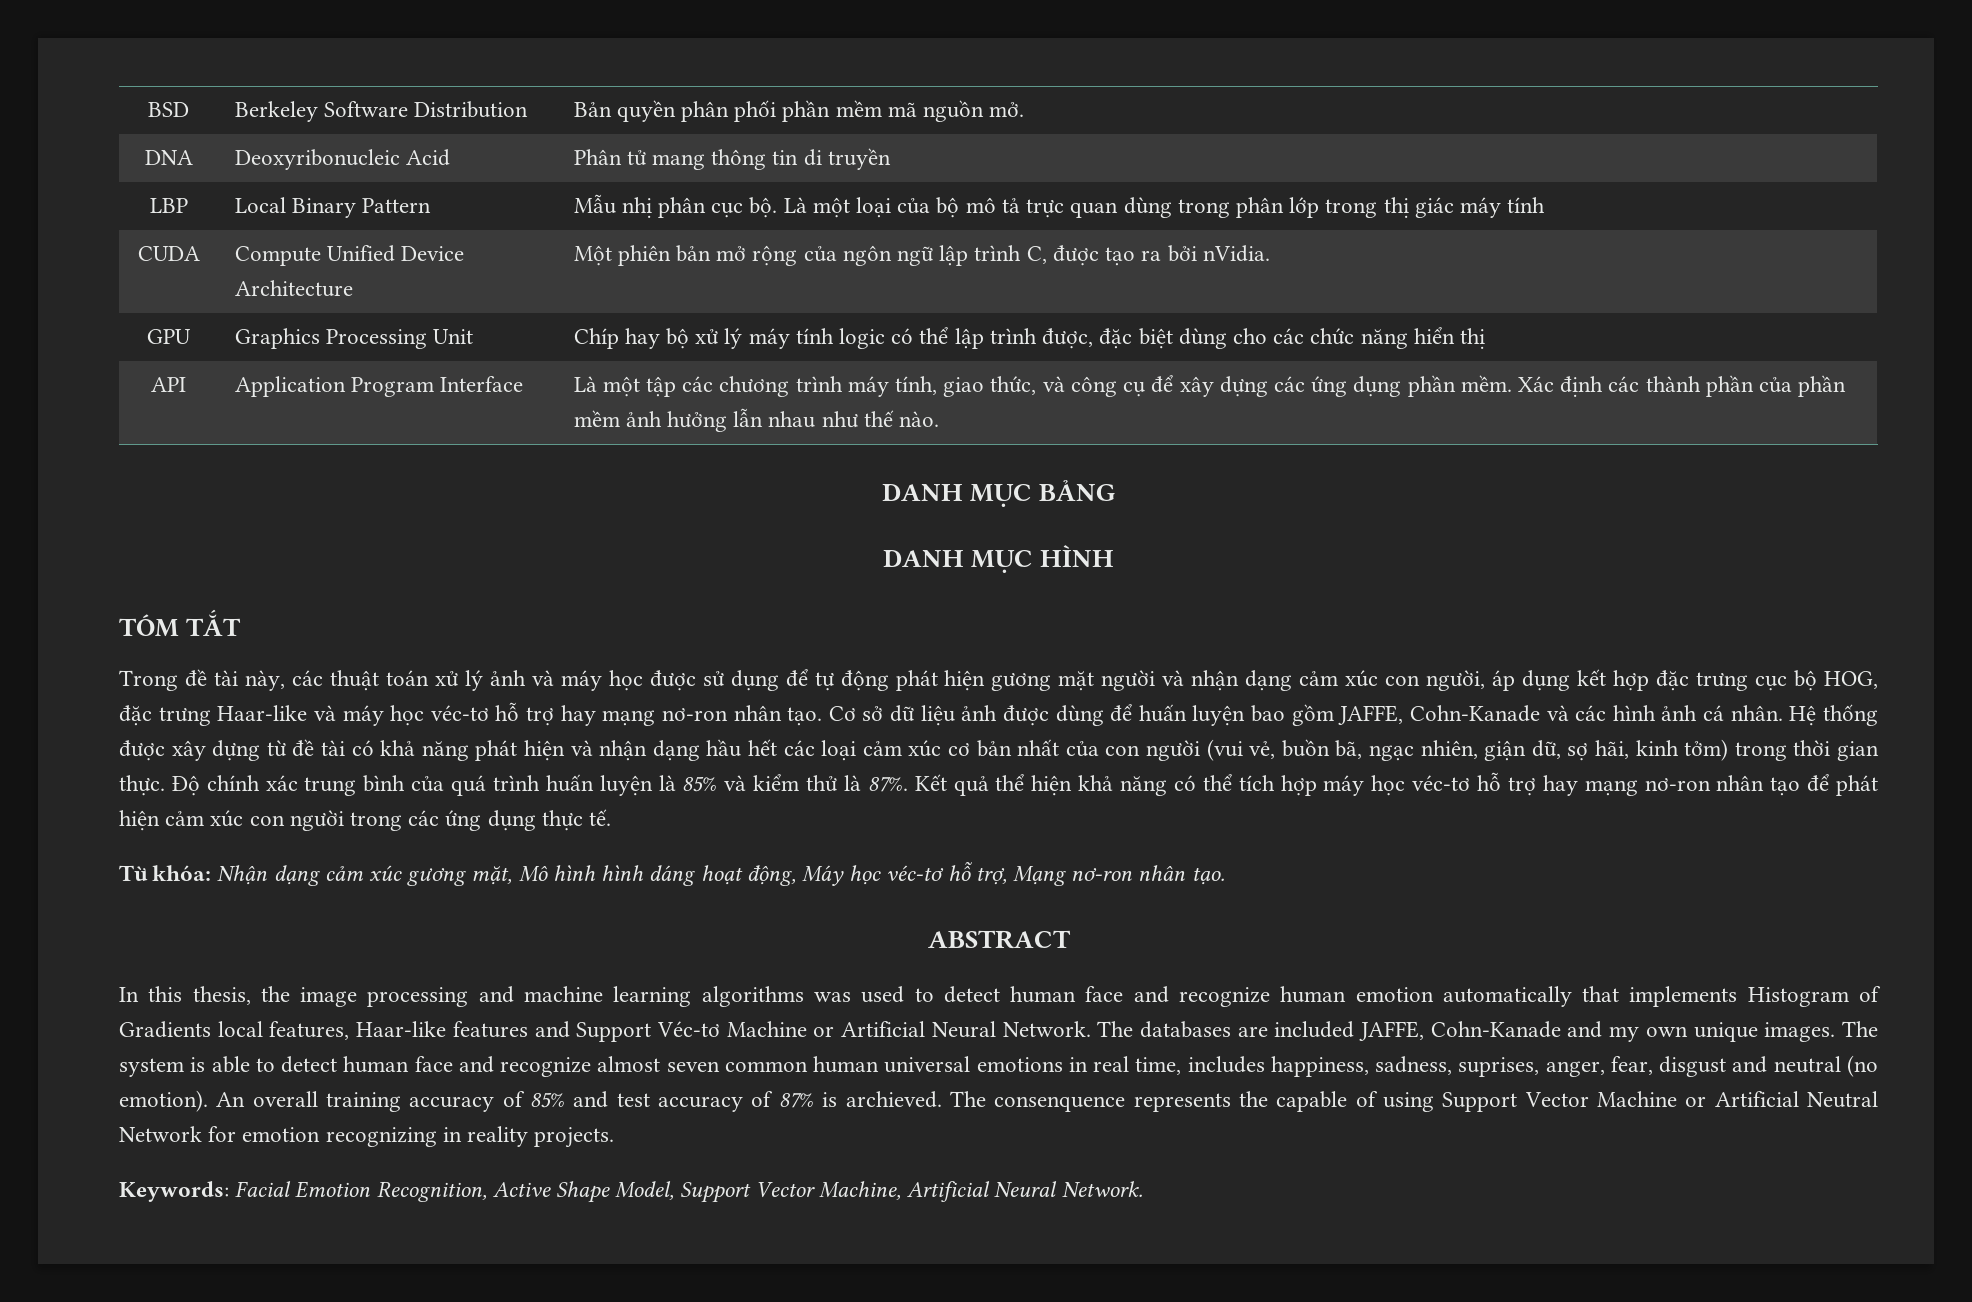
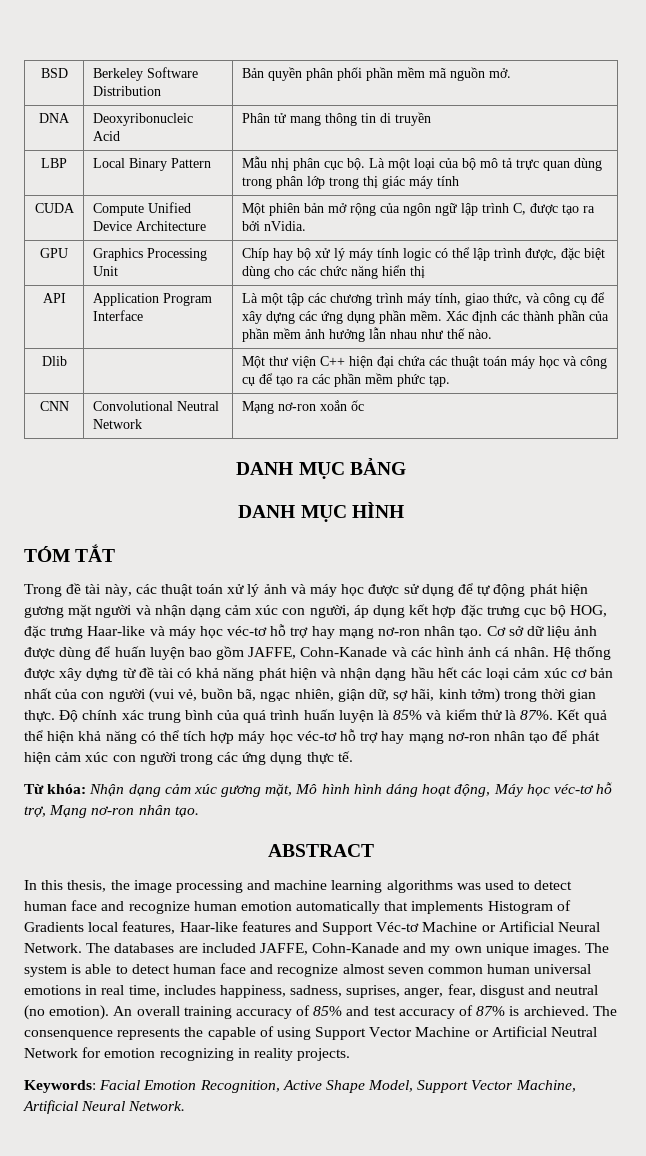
+ Dlib | | Một thư viện C++ hiện đại chứa các thuật toán máy học và công cụ để tạo ra các phần mềm phức tạp.
+ CNN | Convolutional Neutral Network | Mạng nơ-ron xoắn ốc

